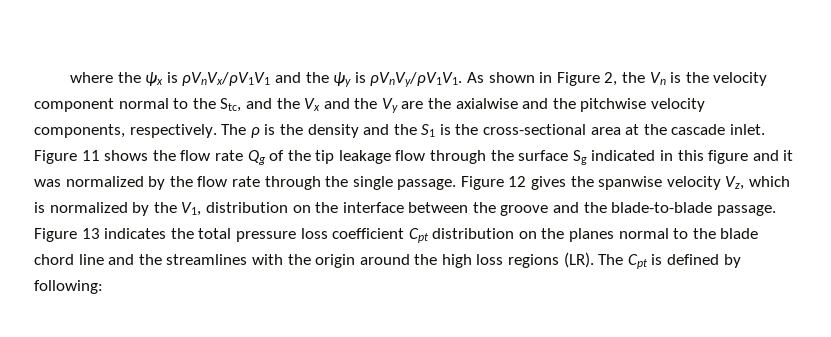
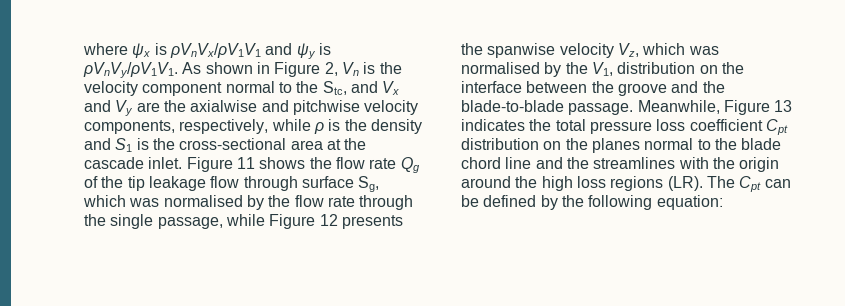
- where the ψx is ρVnVx/ρV1V1 and the ψy is ρVnVy/ρV1V1.
+ where ψx is ρVnVx/ρV1V1 and ψy is ρVnVy/ρV1V1.
- As shown in Figure 2, the Vn is the velocity component normal to the Stc, and the Vx and the Vy are the axialwise and the pitchwise velocity components, respectively. The ρ is the density and the S1 is the cross-sectional area at the cascade inlet.
+ As shown in Figure 2, Vn is the velocity component normal to the Stc, and Vx and Vy are the axialwise and pitchwise velocity components, respectively, while ρ is the density and S1 is the cross-sectional area at the cascade inlet.
- Figure 11 shows the flow rate Qg of the tip leakage flow through the surface Sg indicated in this figure and it was normalized by the flow rate through the single passage. Figure 12 gives the spanwise velocity Vz, which is normalized by the V1, distribution on the interface between the groove and the blade-to-blade passage.
+ Figure 11 shows the flow rate Qg of the tip leakage flow through surface Sg, which was normalised by the flow rate through the single passage, while Figure 12 presents the spanwise velocity Vz, which was normalised by the V1, distribution on the interface between the groove and the blade-to-blade passage.
- Figure 13 indicates the total pressure loss coefficient Cpt distribution on the planes normal to the blade chord line and the streamlines with the origin around the high loss regions (LR). The Cpt is defined by following:
+ Meanwhile, Figure 13 indicates the total pressure loss coefficient Cpt distribution on the planes normal to the blade chord line and the streamlines with the origin around the high loss regions (LR). The Cpt can be defined by the following equation:

